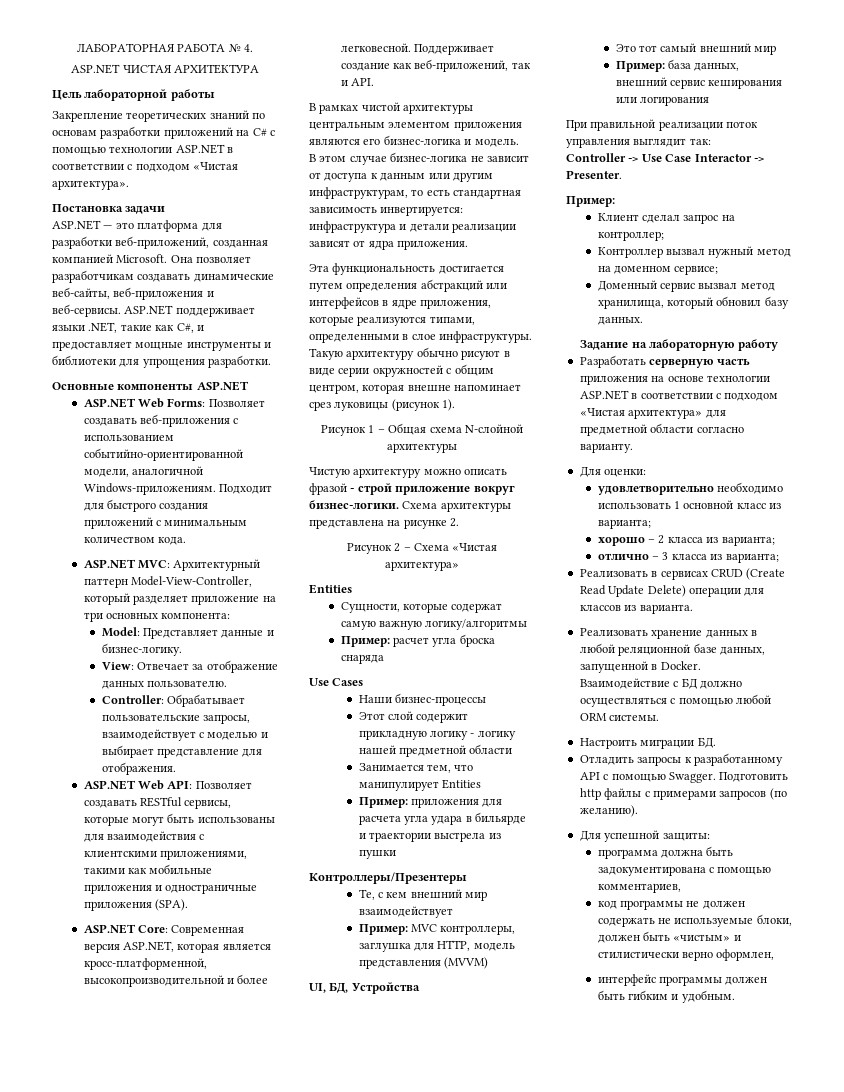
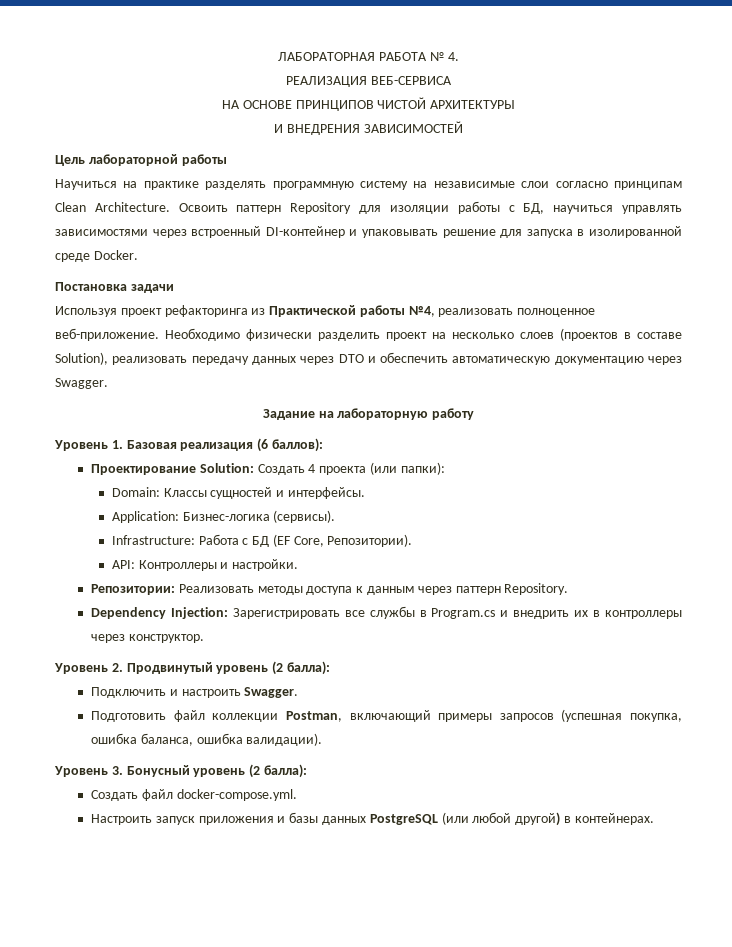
- ASP.NET ЧИСТАЯ АРХИТЕКТУРА
+ РЕАЛИЗАЦИЯ ВЕБ-СЕРВИСА
+ НА ОСНОВЕ ПРИНЦИПОВ ЧИСТОЙ АРХИТЕКТУРЫ
+ И ВНЕДРЕНИЯ ЗАВИСИМОСТЕЙ
  Цель лабораторной работы
- Закрепление теоретических знаний по основам разработки приложений на C# с помощью технологии ASP.NET в соответствии с подходом «Чистая архитектура».
+ Научиться на практике разделять программную систему на независимые слои согласно принципам Clean Architecture. Освоить паттерн Repository для изоляции работы с БД, научиться управлять зависимостями через встроенный DI-контейнер и упаковывать решение для запуска в изолированной среде Docker.
  Постановка задачи
- ASP.NET — это платформа для разработки веб-приложений, созданная компанией Microsoft. Она позволяет разработчикам создавать динамические веб-сайты, веб-приложения и веб-сервисы. ASP.NET поддерживает языки .NET, такие как C#, и предоставляет мощные инструменты и библиотеки для упрощения разработки.
- Основные компоненты ASP.NET
- ASP.NET Web Forms: Позволяет создавать веб-приложения с использованием событийно-ориентированной модели, аналогичной Windows-приложениям. Подходит для быстрого создания приложений с минимальным количеством кода.
- ASP.NET MVC: Архитектурный паттерн Model-View-Controller, который разделяет приложение на три основных компонента:
- Model: Представляет данные и бизнес-логику.
- View: Отвечает за отображение данных пользователю.
- Controller: Обрабатывает пользовательские запросы, взаимодействует с моделью и выбирает представление для отображения.
- ASP.NET Web API: Позволяет создавать RESTful сервисы, которые могут быть использованы для взаимодействия с клиентскими приложениями, такими как мобильные приложения и одностраничные приложения (SPA).
- ASP.NET Core: Современная версия ASP.NET, которая является кросс-платформенной, высокопроизводительной и более легковесной. Поддерживает создание как веб-приложений, так и API.
- В рамках чистой архитектуры центральным элементом приложения являются его бизнес-логика и модель.
- В этом случае бизнес-логика не зависит от доступа к данным или другим инфраструктурам, то есть стандартная зависимость инвертируется: инфраструктура и детали реализации зависят от ядра приложения.
- Эта функциональность достигается путем определения абстракций или интерфейсов в ядре приложения, которые реализуются типами, определенными в слое инфраструктуры. Такую архитектуру обычно рисуют в виде серии окружностей с общим центром, которая внешне напоминает срез луковицы (рисунок 1).
- Рисунок 1 – Общая схема N-слойной архитектуры
- Чистую архитектуру можно описать фразой - строй приложение вокруг бизнес-логики. Схема архитектуры представлена на рисунке 2.
- Рисунок 2 – Схема «Чистая архитектура»
- Entities
- Сущности, которые содержат самую важную логику/алгоритмы
- Пример: расчет угла броска снаряда
- Use Cases
- Наши бизнес-процессы
- Этот слой содержит прикладную логику - логику нашей предметной области
- Занимается тем, что манипулирует Entities
- Пример: приложения для расчета угла удара в бильярде и траектории выстрела из пушки
- Контроллеры/Презентеры
- Те, с кем внешний мир взаимодействует
- Пример: MVC контроллеры, заглушка для HTTP, модель представления (MVVM)
- UI, БД, Устройства
- Это тот самый внешний мир
- Пример: база данных, внешний сервис кеширования или логирования
- При правильной реализации поток управления выглядит так:
- Controller -> Use Case Interactor -> Presenter.
- Пример:
- Клиент сделал запрос на контроллер;
- Контроллер вызвал нужный метод на доменном сервисе;
- Доменный сервис вызвал метод хранилища, который обновил базу данных.
+ Используя проект рефакторинга из Практической работы №4, реализовать полноценное веб-приложение. Необходимо физически разделить проект на несколько слоев (проектов в составе Solution), реализовать передачу данных через DTO и обеспечить автоматическую документацию через Swagger.
  Задание на лабораторную работу
- Разработать серверную часть приложения на основе технологии ASP.NET в соответствии с подходом «Чистая архитектура» для предметной области согласно варианту.
- Для оценки:
- удовлетворительно необходимо использовать 1 основной класс из варианта;
- хорошо – 2 класса из варианта;
- отлично – 3 класса из варианта;
- Реализовать в сервисах CRUD (Create Read Update Delete) операции для классов из варианта.
- Реализовать хранение данных в любой реляционной базе данных, запущенной в Docker. Взаимодействие с БД должно осуществляться с помощью любой ORM системы.
- Настроить миграции БД.
- Отладить запросы к разработанному API с помощью Swagger. Подготовить http файлы с примерами запросов (по желанию).
- Для успешной защиты:
- программа должна быть задокументирована с помощью комментариев,
- код программы не должен содержать не используемые блоки, должен быть «чистым» и стилистически верно оформлен,
- интерфейс программы должен быть гибким и удобным.
+ Уровень 1. Базовая реализация (6 баллов):
+ Проектирование Solution: Создать 4 проекта (или папки):
+ Domain: Классы сущностей и интерфейсы.
+ Application: Бизнес-логика (сервисы).
+ Infrastructure: Работа с БД (EF Core, Репозитории).
+ API: Контроллеры и настройки.
+ Репозитории: Реализовать методы доступа к данным через паттерн Repository.
+ Dependency Injection: Зарегистрировать все службы в Program.cs и внедрить их в контроллеры через конструктор.
+ Уровень 2. Продвинутый уровень (2 балла):
+ Подключить и настроить Swagger.
+ Подготовить файл коллекции Postman, включающий примеры запросов (успешная покупка, ошибка баланса, ошибка валидации).
+ Уровень 3. Бонусный уровень (2 балла):
+ Создать файл docker-compose.yml.
+ Настроить запуск приложения и базы данных PostgreSQL (или любой другой) в контейнерах.

